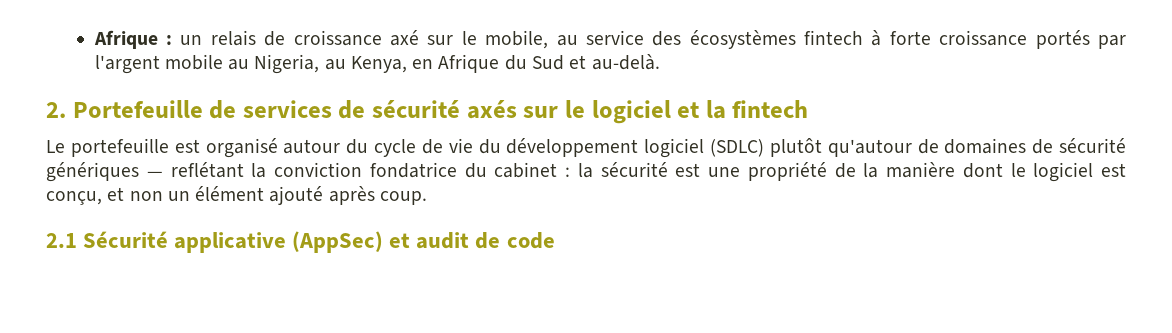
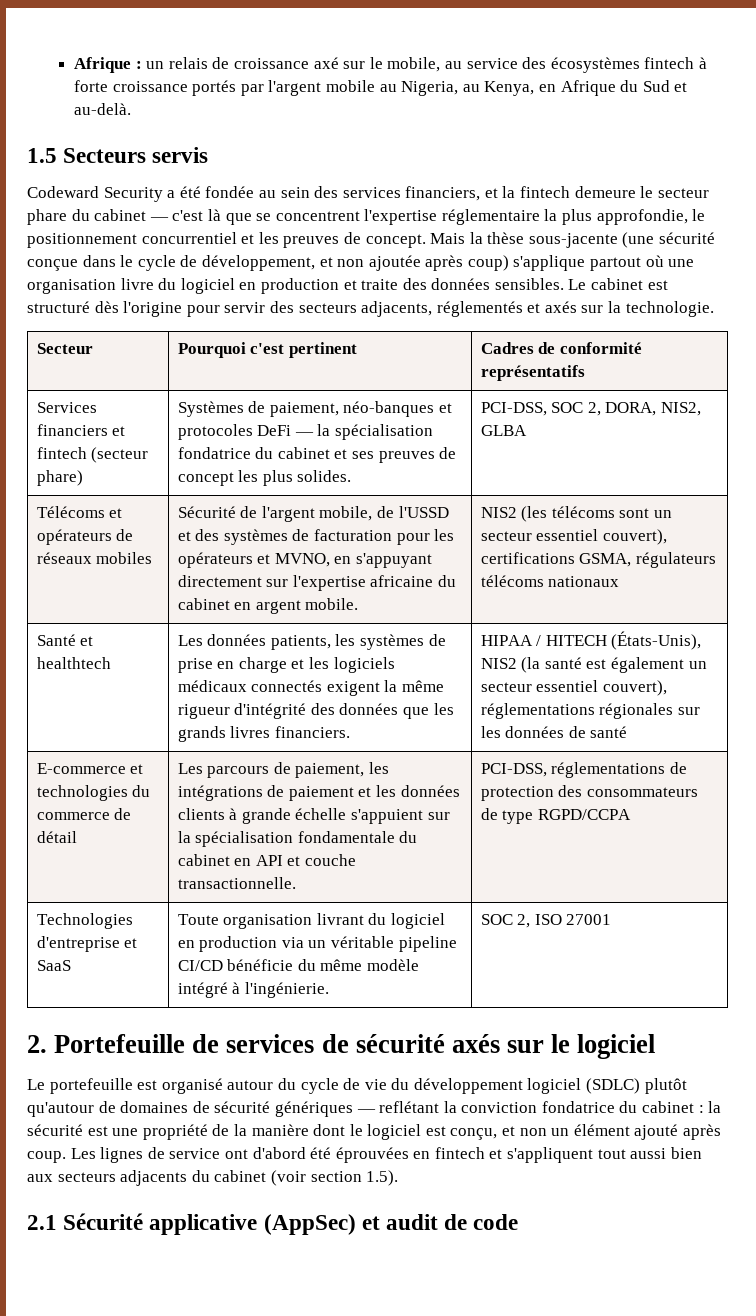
+ 1.5 Secteurs servis
+ Codeward Security a été fondée au sein des services financiers, et la fintech demeure le secteur phare du cabinet — c'est là que se concentrent l'expertise réglementaire la plus approfondie, le positionnement concurrentiel et les preuves de concept. Mais la thèse sous-jacente (une sécurité conçue dans le cycle de développement, et non ajoutée après coup) s'applique partout où une organisation livre du logiciel en production et traite des données sensibles. Le cabinet est structuré dès l'origine pour servir des secteurs adjacents, réglementés et axés sur la technologie.
+ Secteur | Pourquoi c'est pertinent | Cadres de conformité représentatifs
+ Services financiers et fintech (secteur phare) | Systèmes de paiement, néo-banques et protocoles DeFi — la spécialisation fondatrice du cabinet et ses preuves de concept les plus solides. | PCI-DSS, SOC 2, DORA, NIS2, GLBA
+ Télécoms et opérateurs de réseaux mobiles | Sécurité de l'argent mobile, de l'USSD et des systèmes de facturation pour les opérateurs et MVNO, en s'appuyant directement sur l'expertise africaine du cabinet en argent mobile. | NIS2 (les télécoms sont un secteur essentiel couvert), certifications GSMA, régulateurs télécoms nationaux
+ Santé et healthtech | Les données patients, les systèmes de prise en charge et les logiciels médicaux connectés exigent la même rigueur d'intégrité des données que les grands livres financiers. | HIPAA / HITECH (États-Unis), NIS2 (la santé est également un secteur essentiel couvert), réglementations régionales sur les données de santé
+ E-commerce et technologies du commerce de détail | Les parcours de paiement, les intégrations de paiement et les données clients à grande échelle s'appuient sur la spécialisation fondamentale du cabinet en API et couche transactionnelle. | PCI-DSS, réglementations de protection des consommateurs de type RGPD/CCPA
+ Technologies d'entreprise et SaaS | Toute organisation livrant du logiciel en production via un véritable pipeline CI/CD bénéficie du même modèle intégré à l'ingénierie. | SOC 2, ISO 27001
- 2. Portefeuille de services de sécurité axés sur le logiciel et la fintech
+ 2. Portefeuille de services de sécurité axés sur le logiciel
+ Les lignes de service ont d'abord été éprouvées en fintech et s'appliquent tout aussi bien aux secteurs adjacents du cabinet (voir section 1.5).

